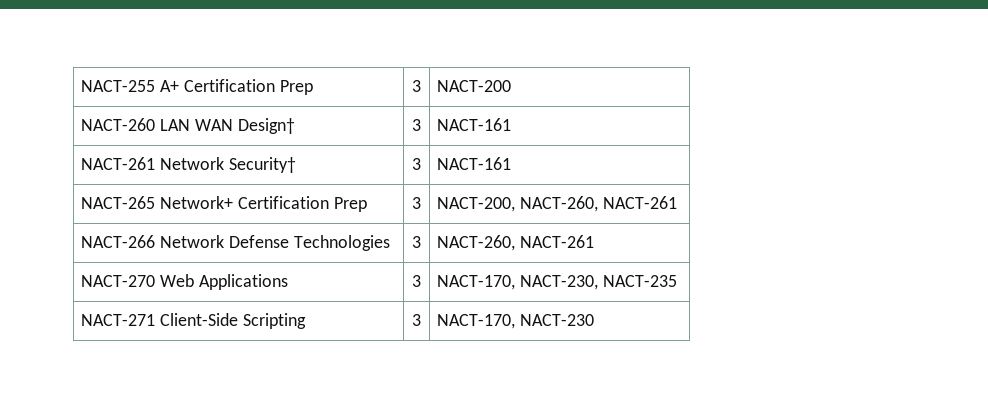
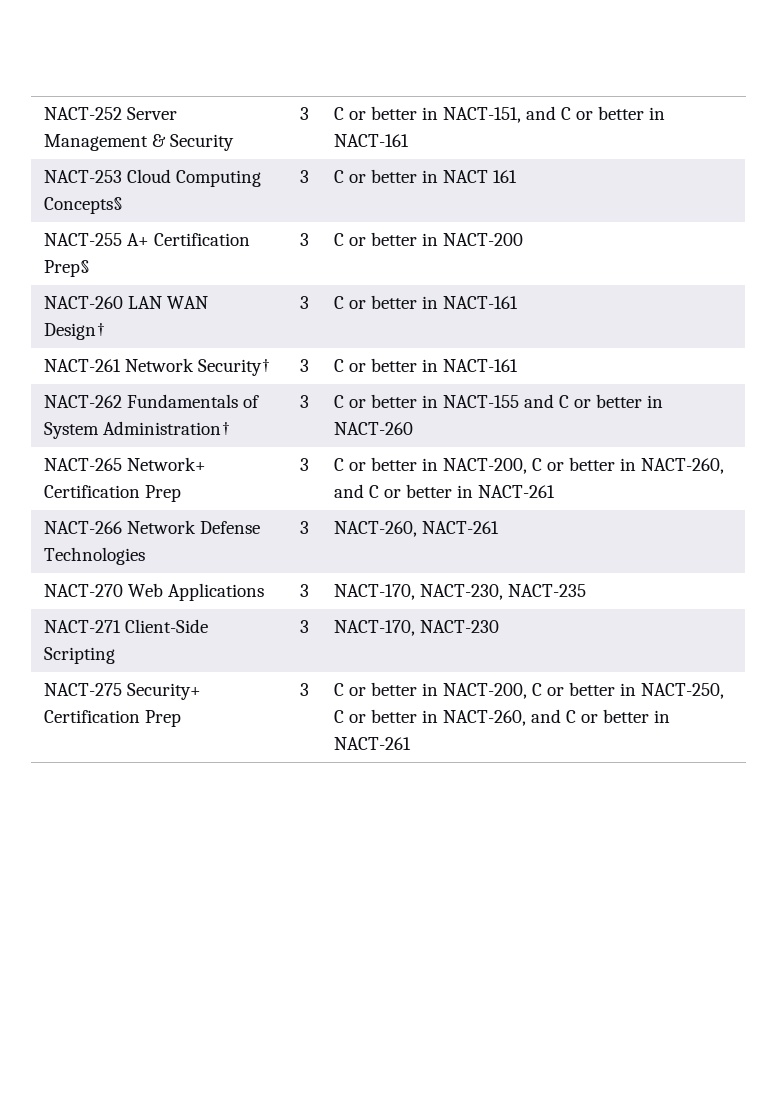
+ NACT-252 Server Management & Security | 3 | C or better in NACT-151, and C or better in NACT-161
+ NACT-253 Cloud Computing Concepts§ | 3 | C or better in NACT 161
- NACT-255 A+ Certification Prep | 3 | NACT-200
+ NACT-255 A+ Certification Prep§ | 3 | C or better in NACT-200
- NACT-260 LAN WAN Design† | 3 | NACT-161
+ NACT-260 LAN WAN Design† | 3 | C or better in NACT-161
- NACT-261 Network Security† | 3 | NACT-161
+ NACT-261 Network Security† | 3 | C or better in NACT-161
+ NACT-262 Fundamentals of System Administration† | 3 | C or better in NACT-155 and C or better in NACT-260
- NACT-265 Network+ Certification Prep | 3 | NACT-200, NACT-260, NACT-261
+ NACT-265 Network+ Certification Prep | 3 | C or better in NACT-200, C or better in NACT-260, and C or better in NACT-261
+ NACT-275 Security+ Certification Prep | 3 | C or better in NACT-200, C or better in NACT-250, C or better in NACT-260, and C or better in NACT-261

